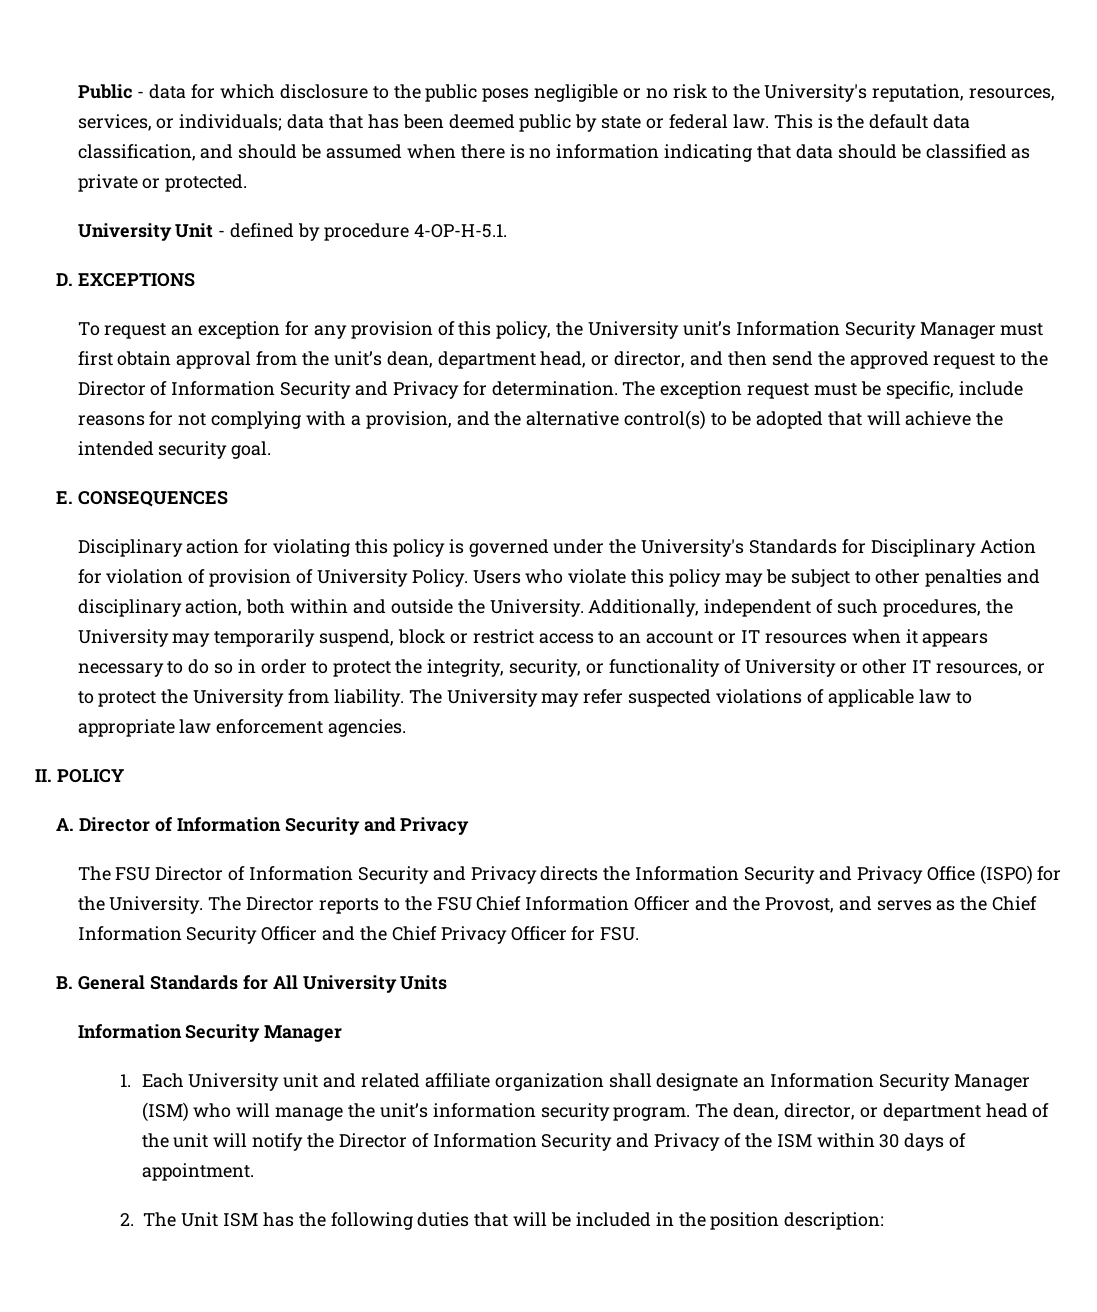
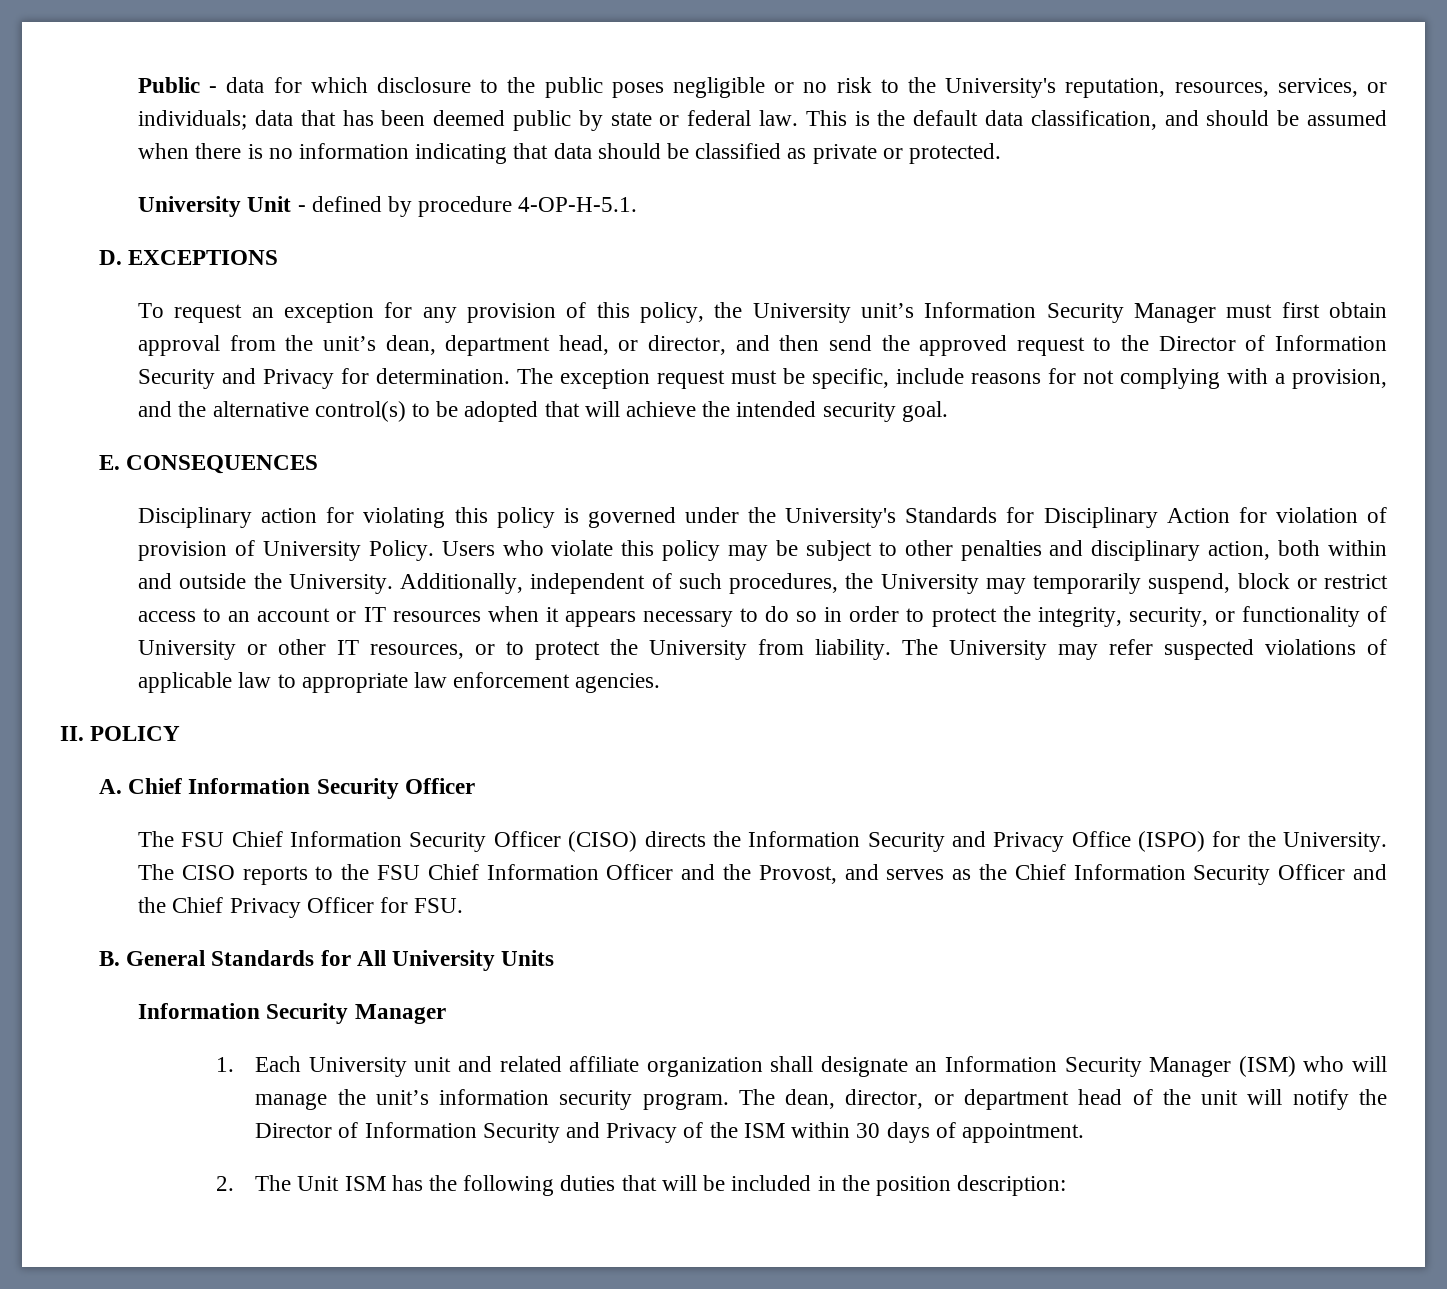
- A. Director of Information Security and Privacy
- The FSU Director of Information Security and Privacy directs the Information Security and Privacy Office (ISPO) for the University.
+ A. Chief Information Security Officer
+ The FSU Chief Information Security Officer (CISO) directs the Information Security and Privacy Office (ISPO) for the University.
- The Director reports to the FSU Chief Information Officer and the Provost, and serves as the Chief Information Security Officer and the Chief Privacy Officer for FSU.
+ The CISO reports to the FSU Chief Information Officer and the Provost, and serves as the Chief Information Security Officer and the Chief Privacy Officer for FSU.

